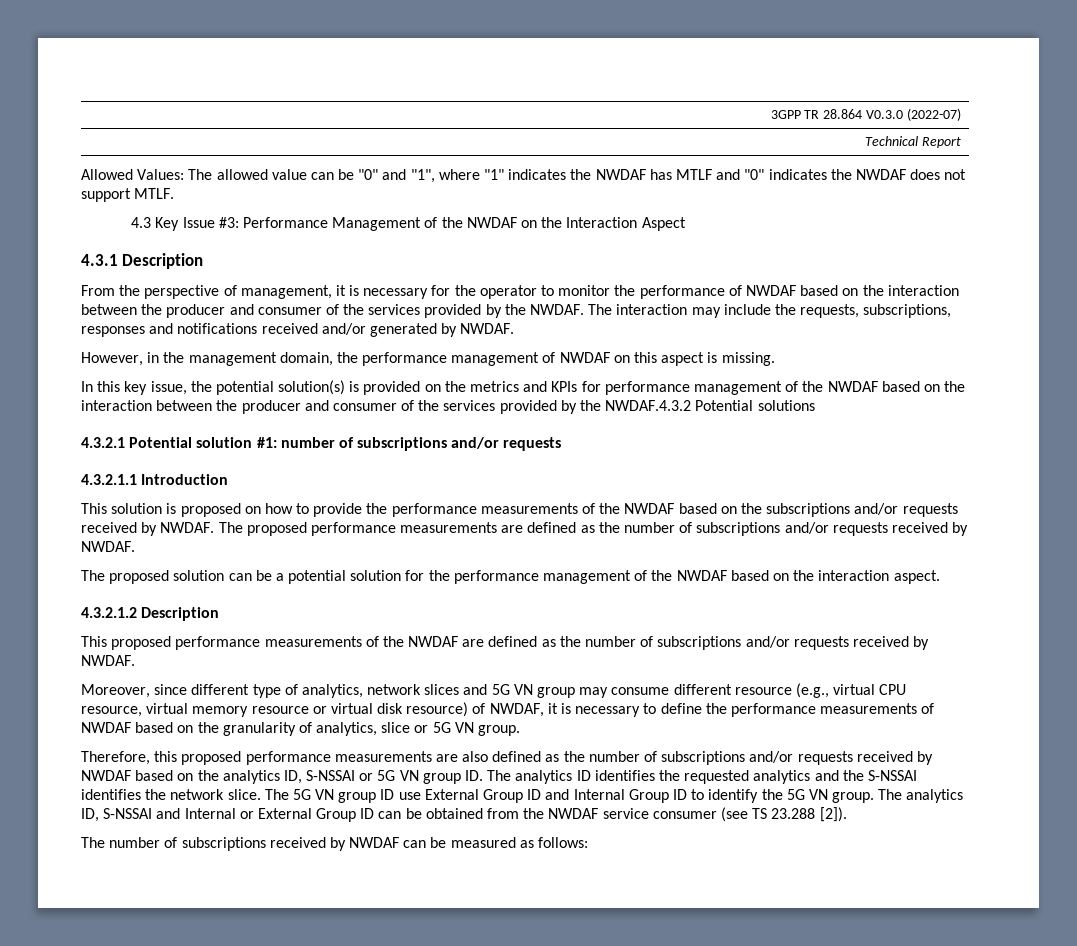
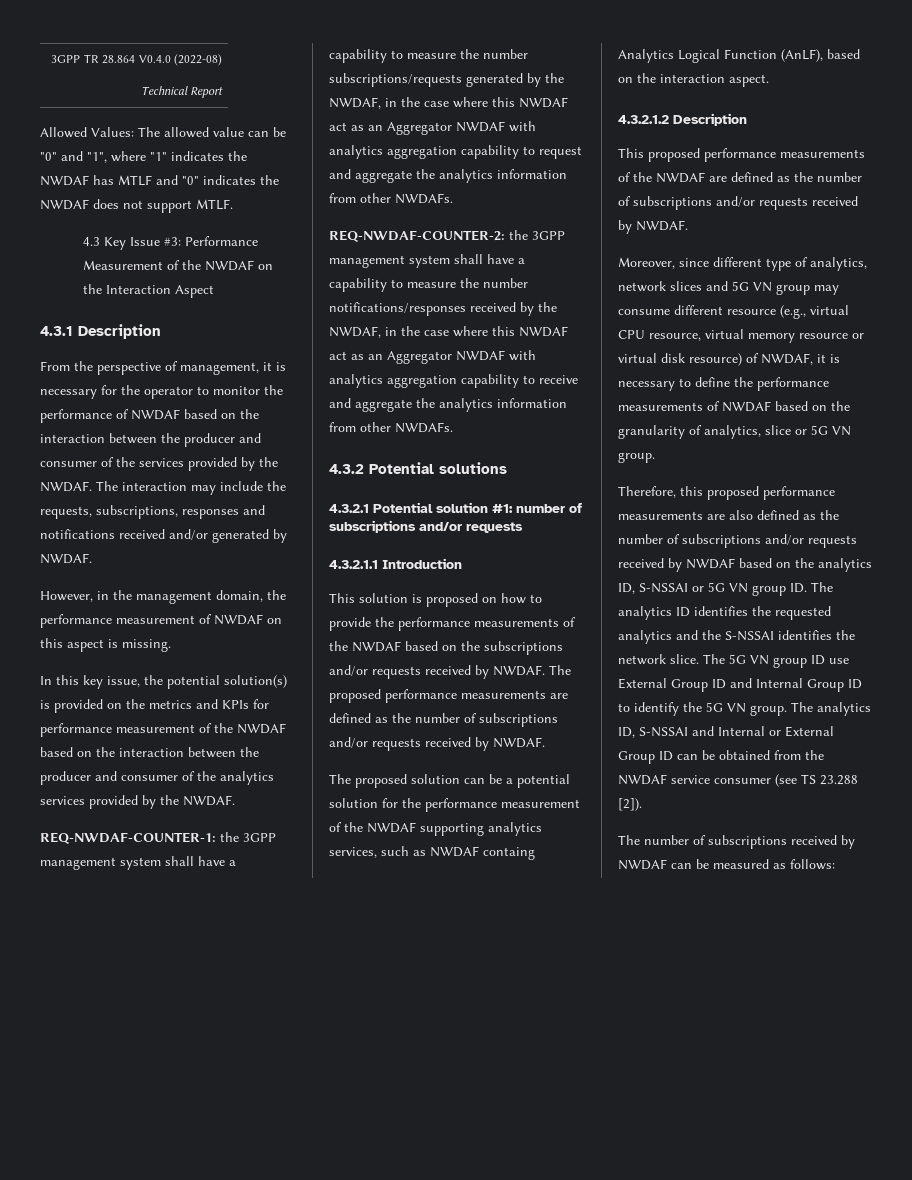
- 3GPP TR 28.864 V0.3.0 (2022-07)
+ 3GPP TR 28.864 V0.4.0 (2022-08)
- 4.3 Key Issue #3: Performance Management of the NWDAF on the Interaction Aspect
+ 4.3 Key Issue #3: Performance Measurement of the NWDAF on the Interaction Aspect
- However, in the management domain, the performance management of NWDAF on this aspect is missing.
+ However, in the management domain, the performance measurement of NWDAF on this aspect is missing.
- In this key issue, the potential solution(s) is provided on the metrics and KPIs for performance management of the NWDAF based on the interaction between the producer and consumer of the services provided by the NWDAF.4.3.2 Potential solutions
+ In this key issue, the potential solution(s) is provided on the metrics and KPIs for performance measurement of the NWDAF based on the interaction between the producer and consumer of the analytics services provided by the NWDAF.
+ REQ-NWDAF-COUNTER-1: the 3GPP management system shall have a capability to measure the number subscriptions/requests generated by the NWDAF, in the case where this NWDAF act as an Aggregator NWDAF with analytics aggregation capability to request and aggregate the analytics information from other NWDAFs.
+ REQ-NWDAF-COUNTER-2: the 3GPP management system shall have a capability to measure the number notifications/responses received by the NWDAF, in the case where this NWDAF act as an Aggregator NWDAF with analytics aggregation capability to receive and aggregate the analytics information from other NWDAFs.
+ 4.3.2 Potential solutions
- The proposed solution can be a potential solution for the performance management of the NWDAF based on the interaction aspect.
+ The proposed solution can be a potential solution for the performance measurement of the NWDAF supporting analytics services, such as NWDAF containg Analytics Logical Function (AnLF), based on the interaction aspect.

